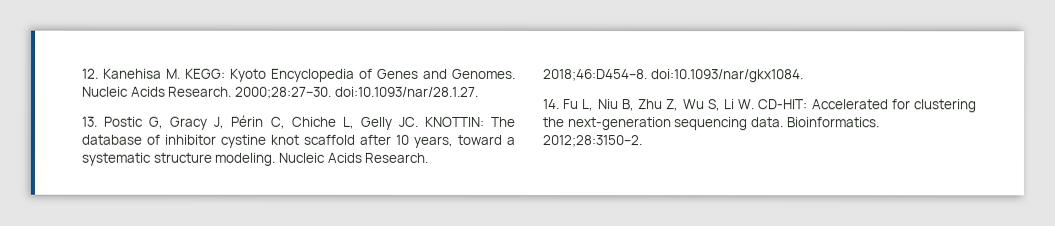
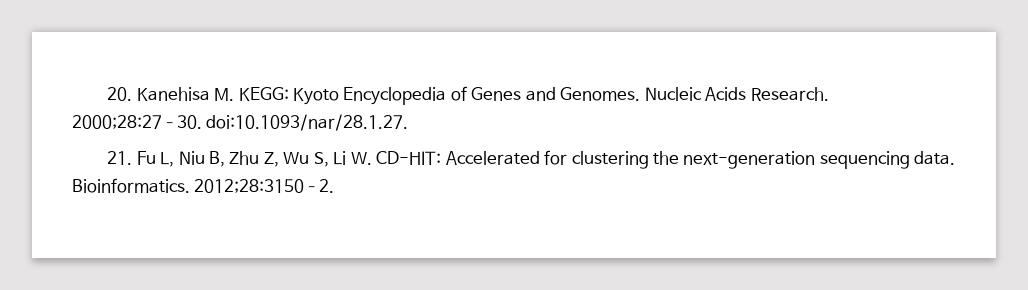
- 12. Kanehisa M. KEGG: Kyoto Encyclopedia of Genes and Genomes.
+ 20. Kanehisa M. KEGG: Kyoto Encyclopedia of Genes and Genomes.
- 13. Postic G, Gracy J, Périn C, Chiche L, Gelly JC. KNOTTIN: The database of inhibitor cystine knot scaffold after 10 years, toward a systematic structure modeling. Nucleic Acids Research. 2018;46:D454–8. doi:10.1093/nar/gkx1084.
- 14. Fu L, Niu B, Zhu Z, Wu S, Li W. CD-HIT: Accelerated for clustering the next-generation sequencing data.
+ 21. Fu L, Niu B, Zhu Z, Wu S, Li W. CD-HIT: Accelerated for clustering the next-generation sequencing data.

